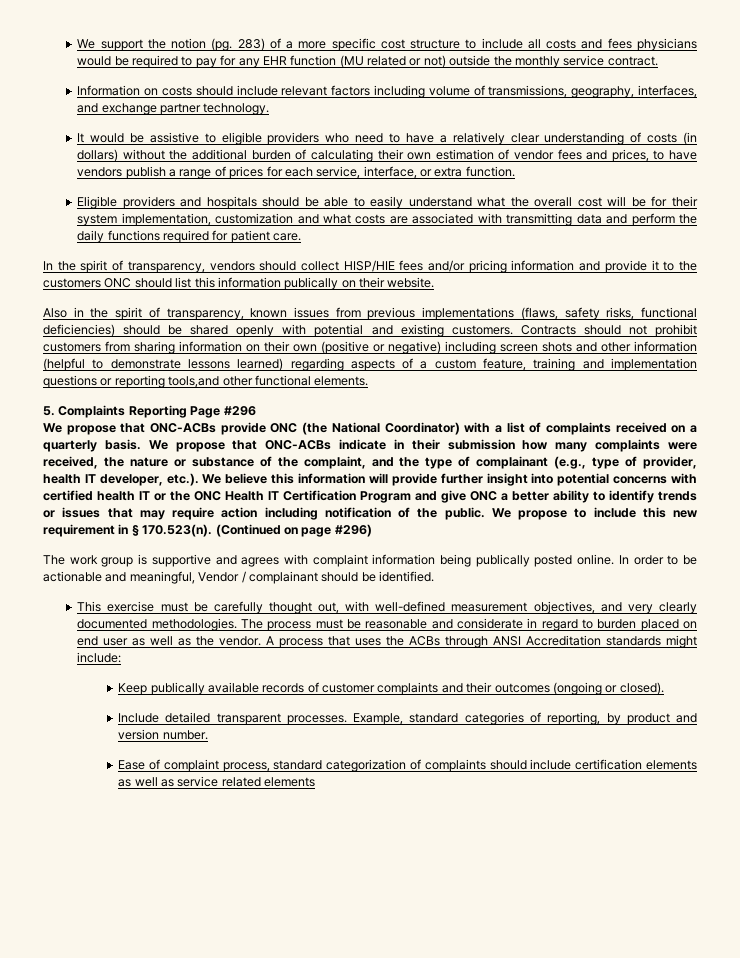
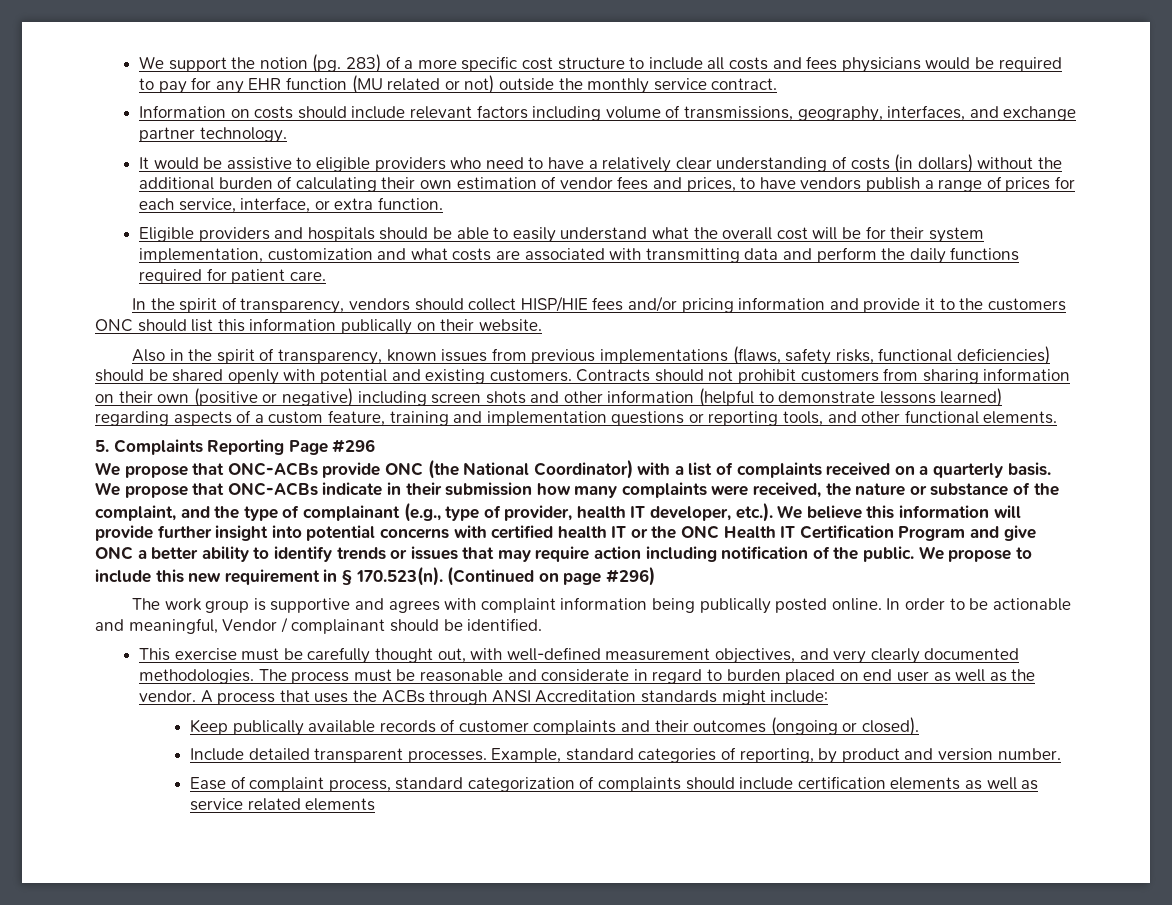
- Contracts should not prohibit customers from sharing information on their own (positive or negative) including screen shots and other information (helpful to demonstrate lessons learned) regarding aspects of a custom feature, training and implementation questions or reporting tools,and other functional elements.
+ Contracts should not prohibit customers from sharing information on their own (positive or negative) including screen shots and other information (helpful to demonstrate lessons learned) regarding aspects of a custom feature, training and implementation questions or reporting tools, and other functional elements.

